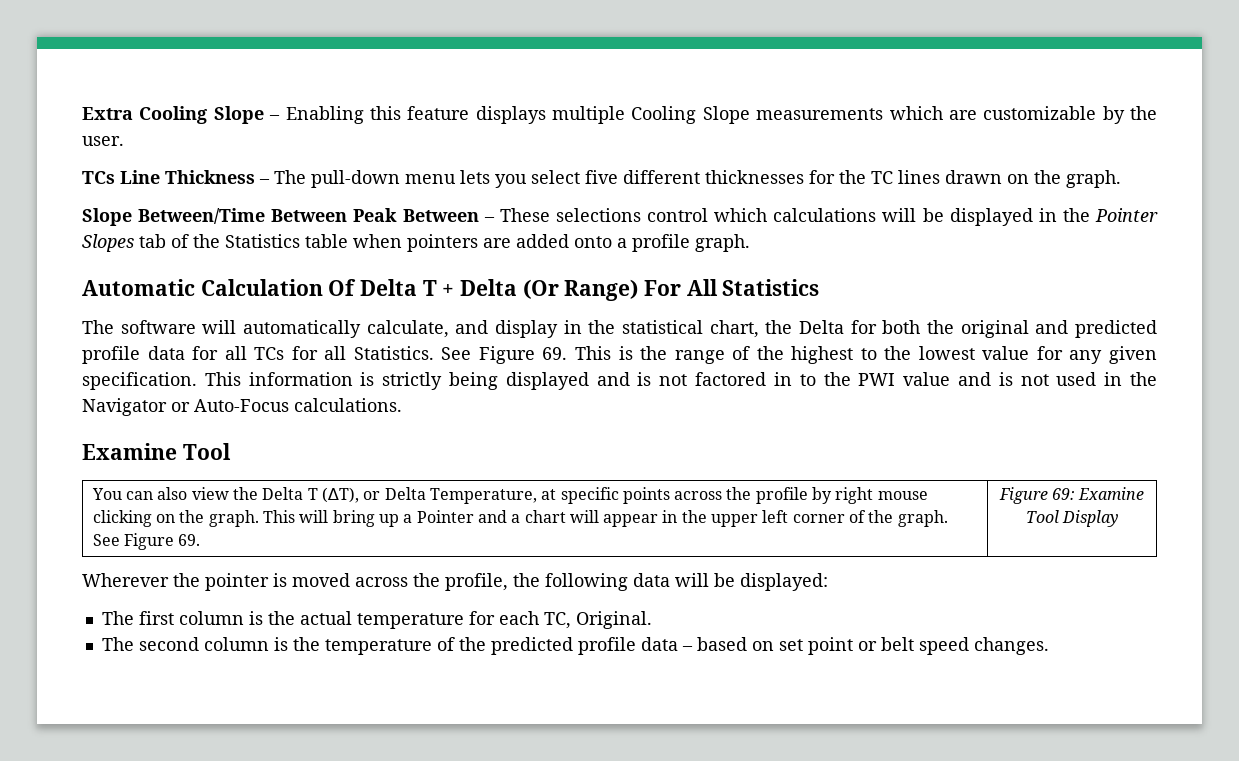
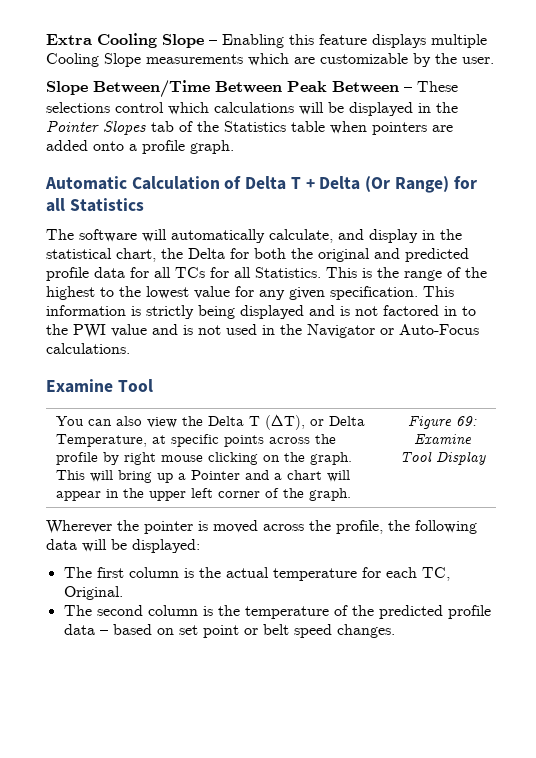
- TCs Line Thickness – The pull-down menu lets you select five different thicknesses for the TC lines drawn on the graph.
- Automatic Calculation Of Delta T + Delta (Or Range) For All Statistics
+ Automatic Calculation of Delta T + Delta (Or Range) for all Statistics
- See Figure 69. This is the range of the highest to the lowest value for any given specification.
+ This is the range of the highest to the lowest value for any given specification.
- This will bring up a Pointer and a chart will appear in the upper left corner of the graph. See Figure 69.
+ This will bring up a Pointer and a chart will appear in the upper left corner of the graph.

